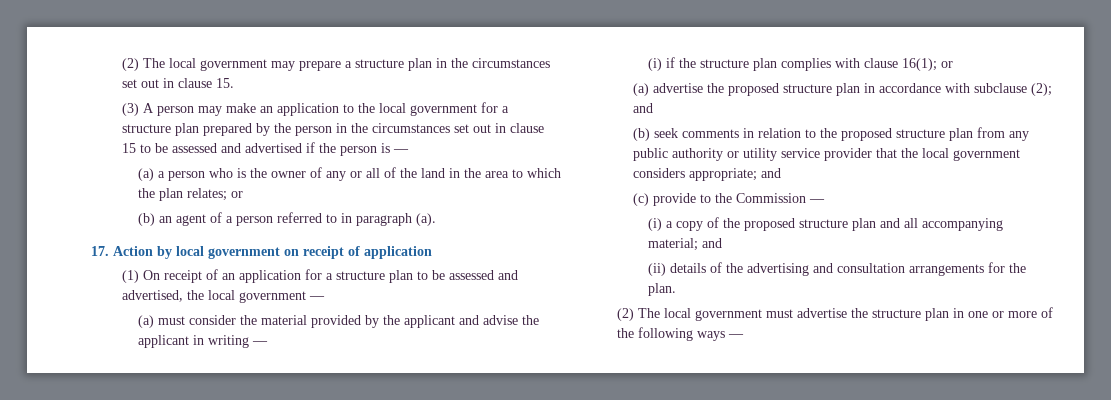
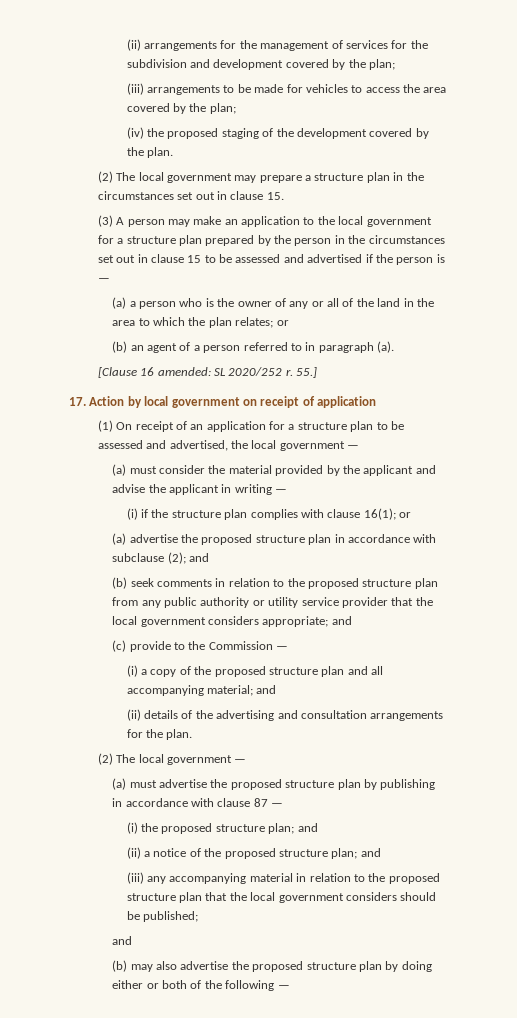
+ (ii) arrangements for the management of services for the subdivision and development covered by the plan;
+ (iii) arrangements to be made for vehicles to access the area covered by the plan;
+ (iv) the proposed staging of the development covered by the plan.
+ [Clause 16 amended: SL 2020/252 r. 55.]
- (2) The local government must advertise the structure plan in one or more of the following ways —
+ (2) The local government —
+ (a) must advertise the proposed structure plan by publishing in accordance with clause 87 —
+ (i) the proposed structure plan; and
+ (ii) a notice of the proposed structure plan; and
+ (iii) any accompanying material in relation to the proposed structure plan that the local government considers should be published;
+ and
+ (b) may also advertise the proposed structure plan by doing either or both of the following —

